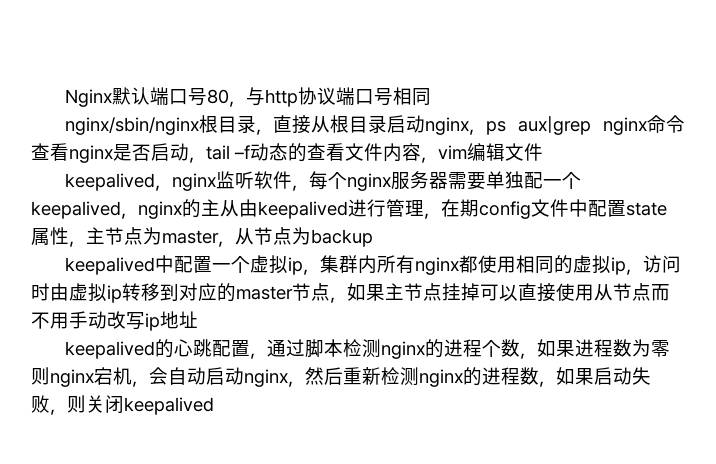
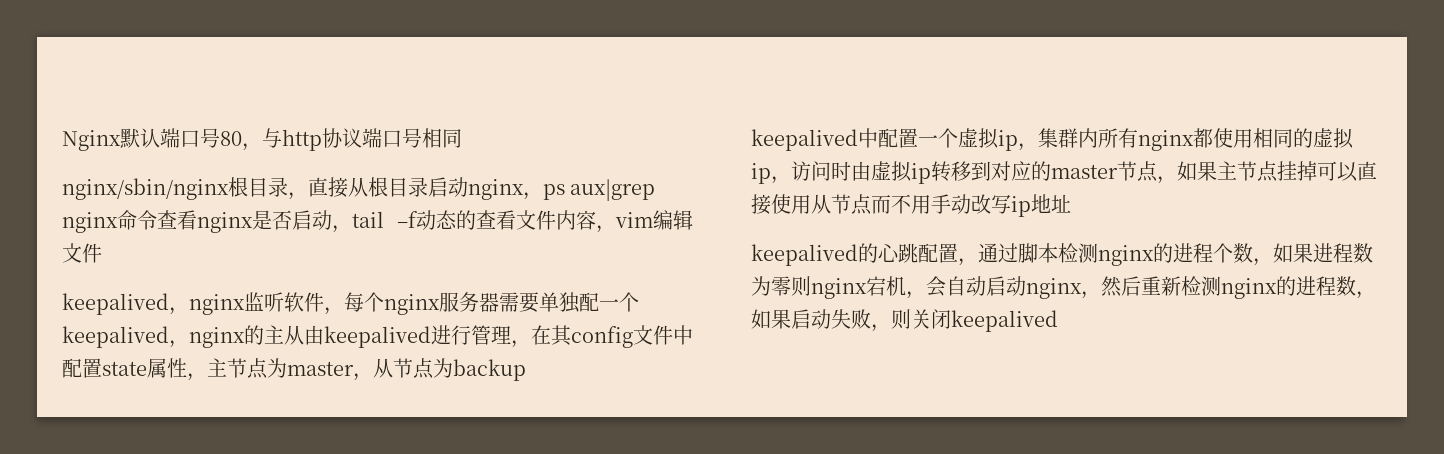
- keepalived，nginx监听软件，每个nginx服务器需要单独配一个keepalived，nginx的主从由keepalived进行管理，在期config文件中配置state属性，主节点为master，从节点为backup
+ keepalived，nginx监听软件，每个nginx服务器需要单独配一个keepalived，nginx的主从由keepalived进行管理，在其config文件中配置state属性，主节点为master，从节点为backup

